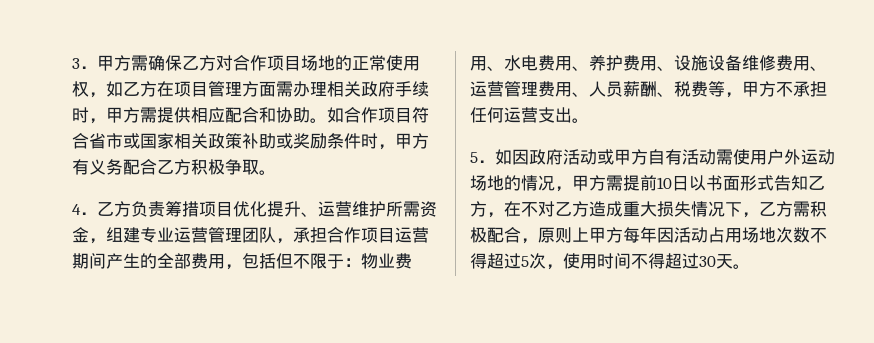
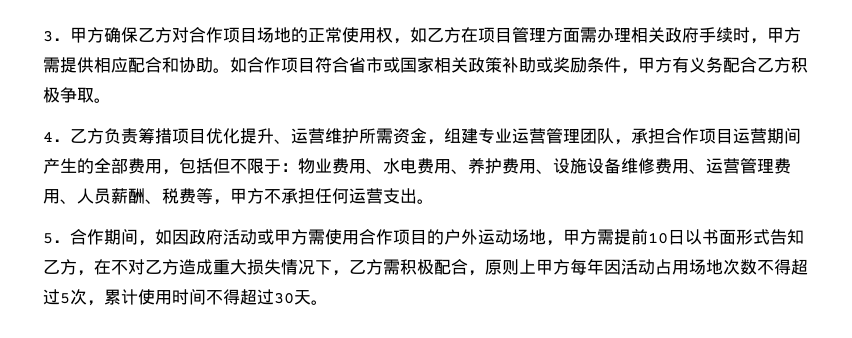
- 3．甲方需确保乙方对合作项目场地的正常使用权，如乙方在项目管理方面需办理相关政府手续时，甲方需提供相应配合和协助。
+ 3．甲方确保乙方对合作项目场地的正常使用权，如乙方在项目管理方面需办理相关政府手续时，甲方需提供相应配合和协助。
- 如合作项目符合省市或国家相关政策补助或奖励条件时，甲方有义务配合乙方积极争取。
+ 如合作项目符合省市或国家相关政策补助或奖励条件，甲方有义务配合乙方积极争取。
- 5．如因政府活动或甲方自有活动需使用户外运动场地的情况，甲方需提前10日以书面形式告知乙方，在不对乙方造成重大损失情况下，乙方需积极配合，原则上甲方每年因活动占用场地次数不得超过5次，使用时间不得超过30天。
+ 5．合作期间，如因政府活动或甲方需使用合作项目的户外运动场地，甲方需提前10日以书面形式告知乙方，在不对乙方造成重大损失情况下，乙方需积极配合，原则上甲方每年因活动占用场地次数不得超过5次，累计使用时间不得超过30天。

